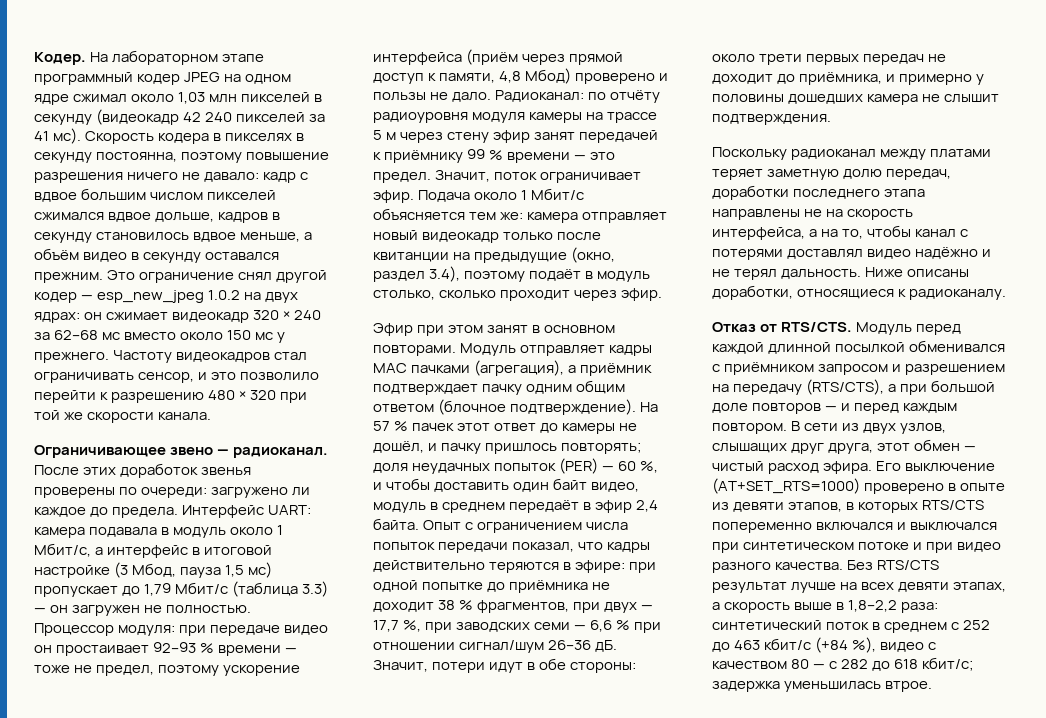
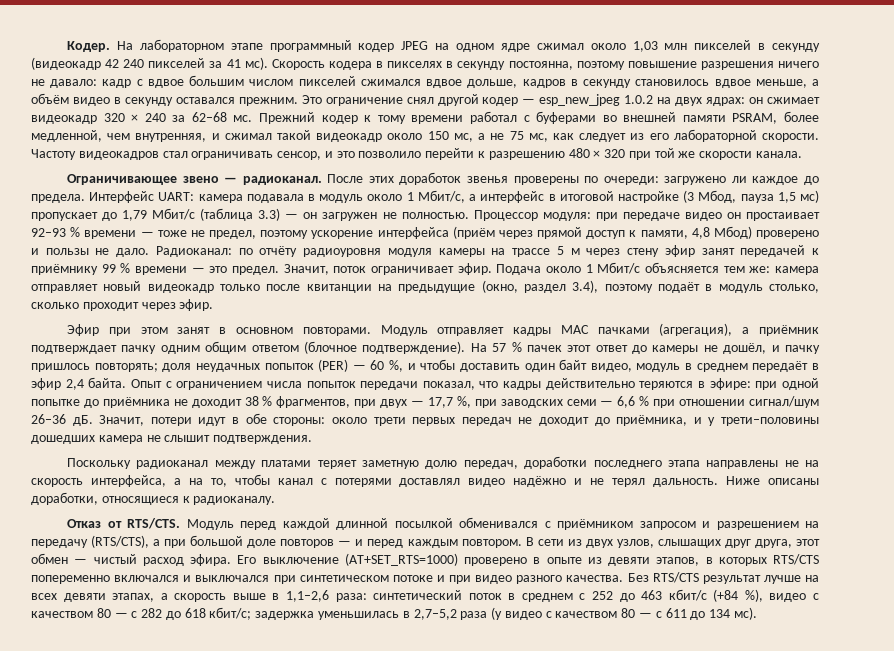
- Это ограничение снял другой кодер — esp_new_jpeg 1.0.2 на двух ядрах: он сжимает видеокадр 320 × 240 за 62–68 мс вместо около 150 мс у прежнего.
+ Это ограничение снял другой кодер — esp_new_jpeg 1.0.2 на двух ядрах: он сжимает видеокадр 320 × 240 за 62–68 мс. Прежний кодер к тому времени работал с буферами во внешней памяти PSRAM, более медленной, чем внутренняя, и сжимал такой видеокадр около 150 мс, а не 75 мс, как следует из его лабораторной скорости.
- Значит, потери идут в обе стороны: около трети первых передач не доходит до приёмника, и примерно у половины дошедших камера не слышит подтверждения.
+ Значит, потери идут в обе стороны: около трети первых передач не доходит до приёмника, и у трети–половины дошедших камера не слышит подтверждения.
- Без RTS/CTS результат лучше на всех девяти этапах, а скорость выше в 1,8–2,2 раза: синтетический поток в среднем с 252 до 463 кбит/с (+84 %), видео с качеством 80 — с 282 до 618 кбит/с; задержка уменьшилась втрое.
+ Без RTS/CTS результат лучше на всех девяти этапах, а скорость выше в 1,1–2,6 раза: синтетический поток в среднем с 252 до 463 кбит/с (+84 %), видео с качеством 80 — с 282 до 618 кбит/с; задержка уменьшилась в 2,7–5,2 раза (у видео с качеством 80 — с 611 до 134 мс).

